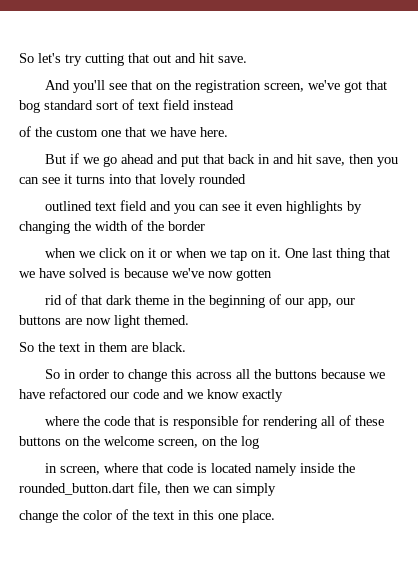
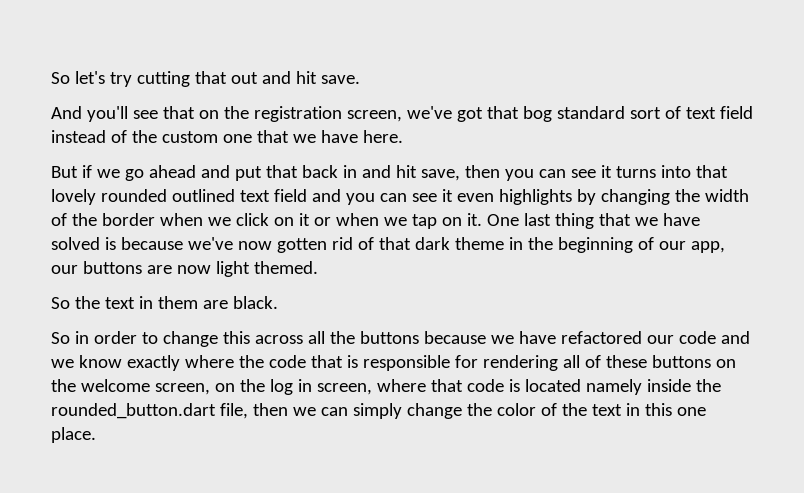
- And you'll see that on the registration screen, we've got that bog standard sort of text field instead
- of the custom one that we have here.
+ And you'll see that on the registration screen, we've got that bog standard sort of text field instead of the custom one that we have here.
- But if we go ahead and put that back in and hit save, then you can see it turns into that lovely rounded
- outlined text field and you can see it even highlights by changing the width of the border
- when we click on it or when we tap on it.
+ But if we go ahead and put that back in and hit save, then you can see it turns into that lovely rounded outlined text field and you can see it even highlights by changing the width of the border when we click on it or when we tap on it.
- One last thing that we have solved is because we've now gotten
- rid of that dark theme in the beginning of our app, our buttons are now light themed.
+ One last thing that we have solved is because we've now gotten rid of that dark theme in the beginning of our app, our buttons are now light themed.
- So in order to change this across all the buttons because we have refactored our code and we know exactly
- where the code that is responsible for rendering all of these buttons on the welcome screen, on the log
- in screen, where that code is located namely inside the rounded_button.dart file, then we can simply
- change the color of the text in this one place.
+ So in order to change this across all the buttons because we have refactored our code and we know exactly where the code that is responsible for rendering all of these buttons on the welcome screen, on the log in screen, where that code is located namely inside the rounded_button.dart file, then we can simply change the color of the text in this one place.

